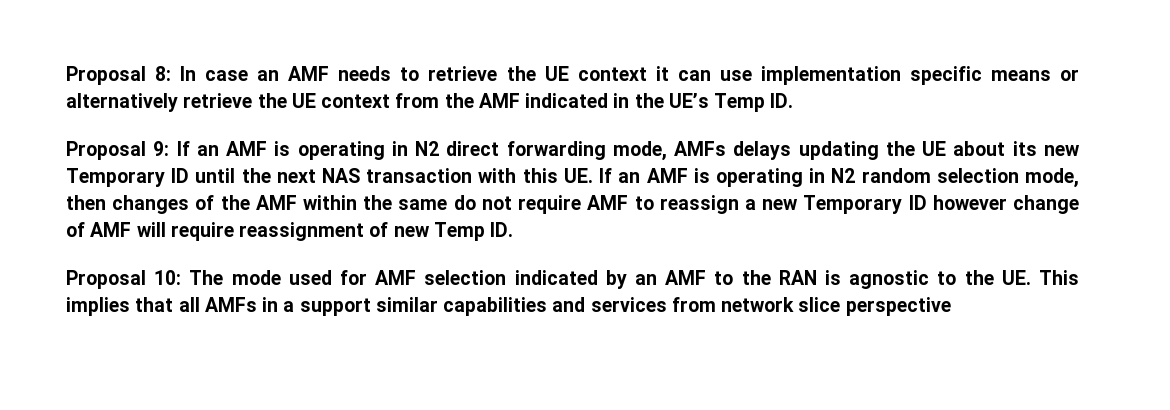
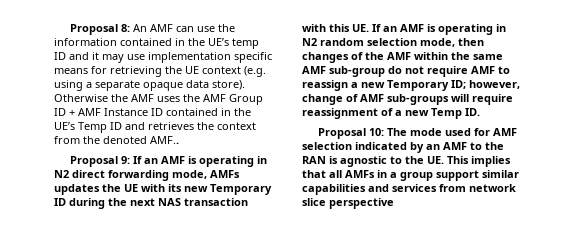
- Proposal 8: In case an AMF needs to retrieve the UE context it can use implementation specific means or alternatively retrieve the UE context from the AMF indicated in the UE’s Temp ID.
+ Proposal 8: An AMF can use the information contained in the UE’s temp ID and it may use implementation specific means for retrieving the UE context (e.g. using a separate opaque data store). Otherwise the AMF uses the AMF Group ID + AMF Instance ID contained in the UE’s Temp ID and retrieves the context from the denoted AMF..
- If an AMF is operating in N2 direct forwarding mode, AMFs delays updating the UE about its new Temporary ID until the next NAS transaction with this UE. If an AMF is operating in N2 random selection mode, then changes of the AMF within the same do not require AMF to reassign a new Temporary ID however change of AMF will require reassignment of new Temp ID.
+ If an AMF is operating in N2 direct forwarding mode, AMFs updates the UE with its new Temporary ID during the next NAS transaction with this UE. If an AMF is operating in N2 random selection mode, then changes of the AMF within the same AMF sub-group do not require AMF to reassign a new Temporary ID; however, change of AMF sub-groups will require reassignment of a new Temp ID.
- Proposal 10: The mode used for AMF selection indicated by an AMF to the RAN is agnostic to the UE. This implies that all AMFs in a support similar capabilities and services from network slice perspective
+ Proposal 10: The mode used for AMF selection indicated by an AMF to the RAN is agnostic to the UE. This implies that all AMFs in a group support similar capabilities and services from network slice perspective

